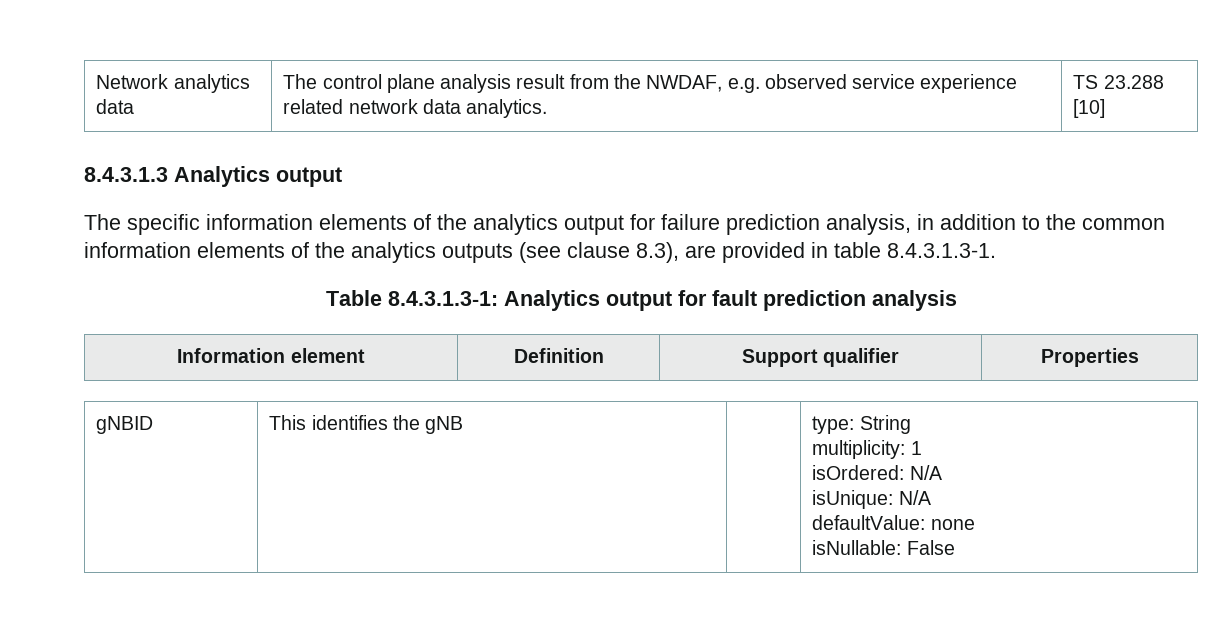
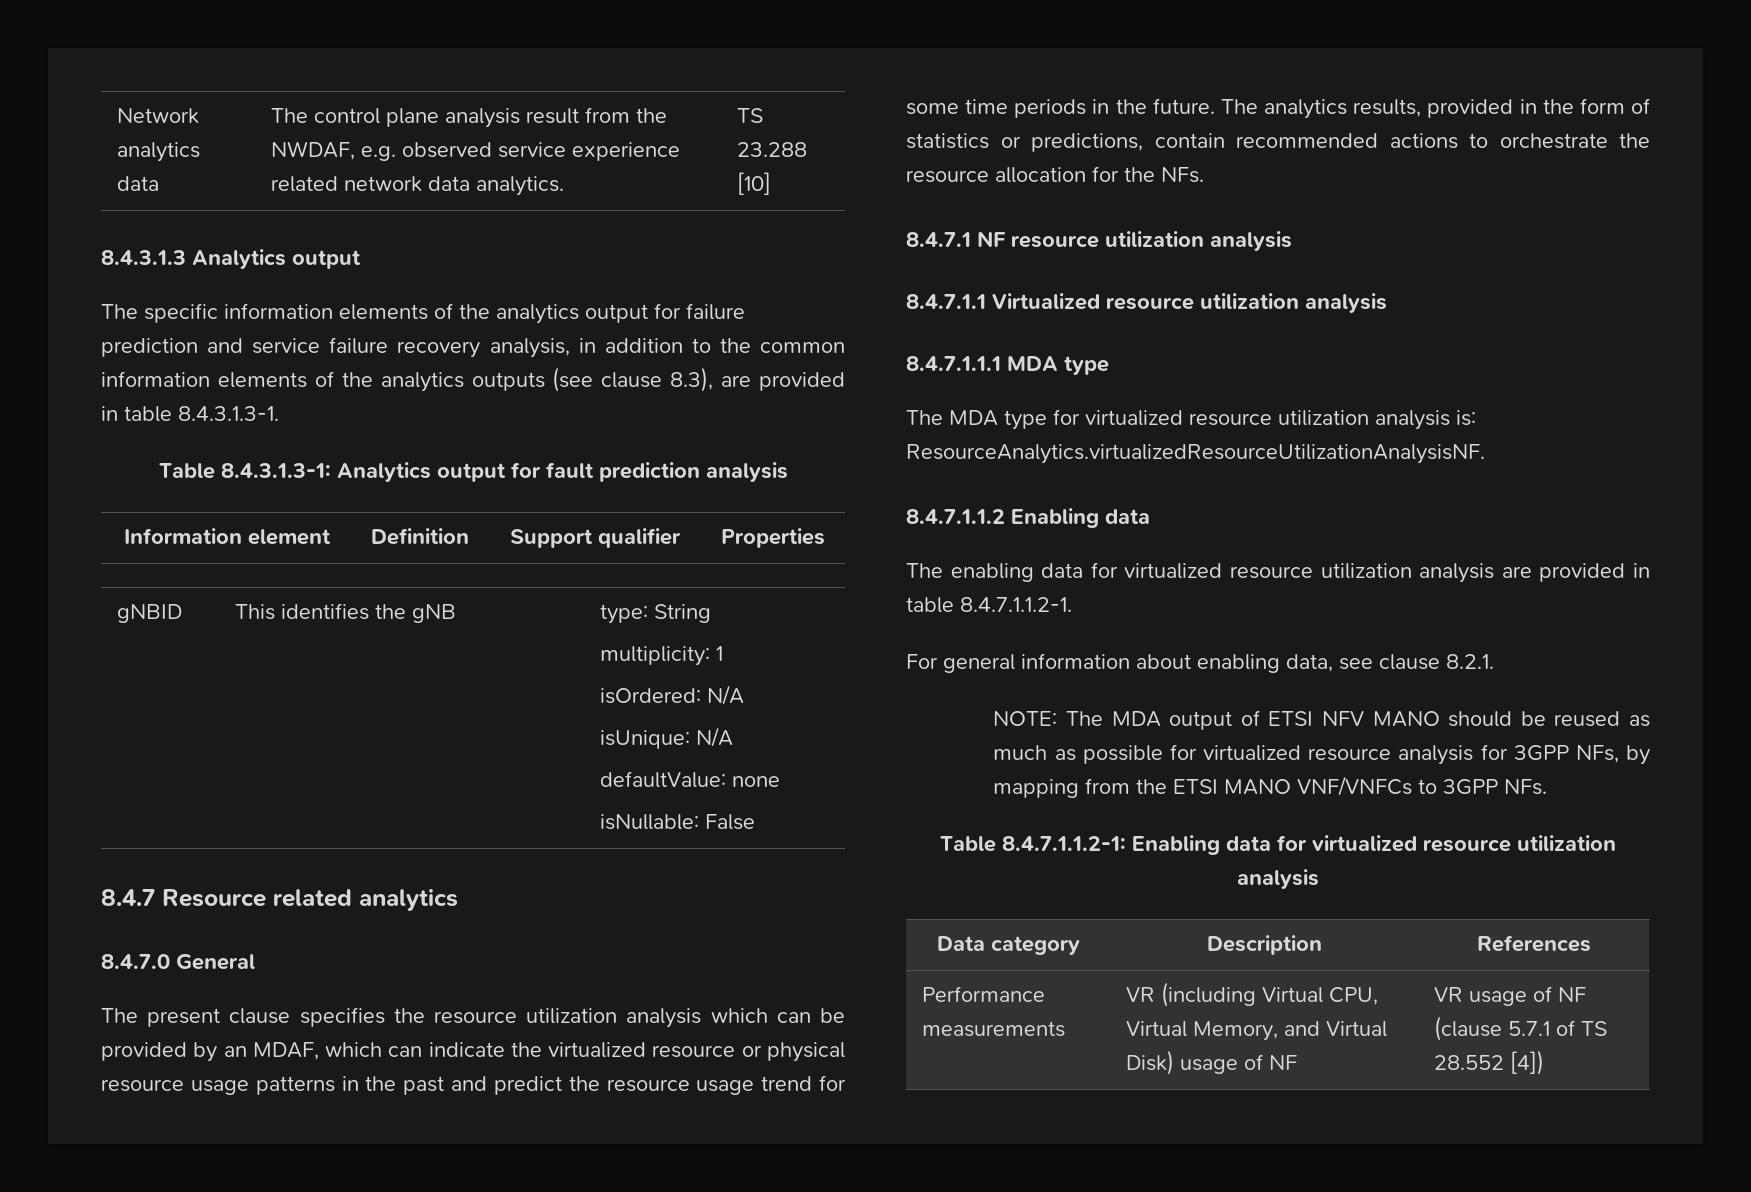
- The specific information elements of the analytics output for failure prediction analysis, in addition to the common information elements of the analytics outputs (see clause 8.3), are provided in table 8.4.3.1.3-1.
+ The specific information elements of the analytics output for failure prediction and service failure recovery analysis, in addition to the common information elements of the analytics outputs (see clause 8.3), are provided in table 8.4.3.1.3-1.
+ 8.4.7 Resource related analytics
+ 8.4.7.0 General
+ The present clause specifies the resource utilization analysis which can be provided by an MDAF, which can indicate the virtualized resource or physical resource usage patterns in the past and predict the resource usage trend for some time periods in the future. The analytics results, provided in the form of statistics or predictions, contain recommended actions to orchestrate the resource allocation for the NFs.
+ 8.4.7.1 NF resource utilization analysis
+ 8.4.7.1.1 Virtualized resource utilization analysis
+ 8.4.7.1.1.1 MDA type
+ The MDA type for virtualized resource utilization analysis is: ResourceAnalytics.virtualizedResourceUtilizationAnalysisNF.
+ 8.4.7.1.1.2 Enabling data
+ The enabling data for virtualized resource utilization analysis are provided in table 8.4.7.1.1.2-1.
+ For general information about enabling data, see clause 8.2.1.
+ NOTE: The MDA output of ETSI NFV MANO should be reused as much as possible for virtualized resource analysis for 3GPP NFs, by mapping from the ETSI MANO VNF/VNFCs to 3GPP NFs.
+ Table 8.4.7.1.1.2-1: Enabling data for virtualized resource utilization analysis
+ Data category | Description | References
+ Performance measurements | VR (including Virtual CPU, Virtual Memory, and Virtual Disk) usage of NF | VR usage of NF (clause 5.7.1 of TS 28.552 [4])

